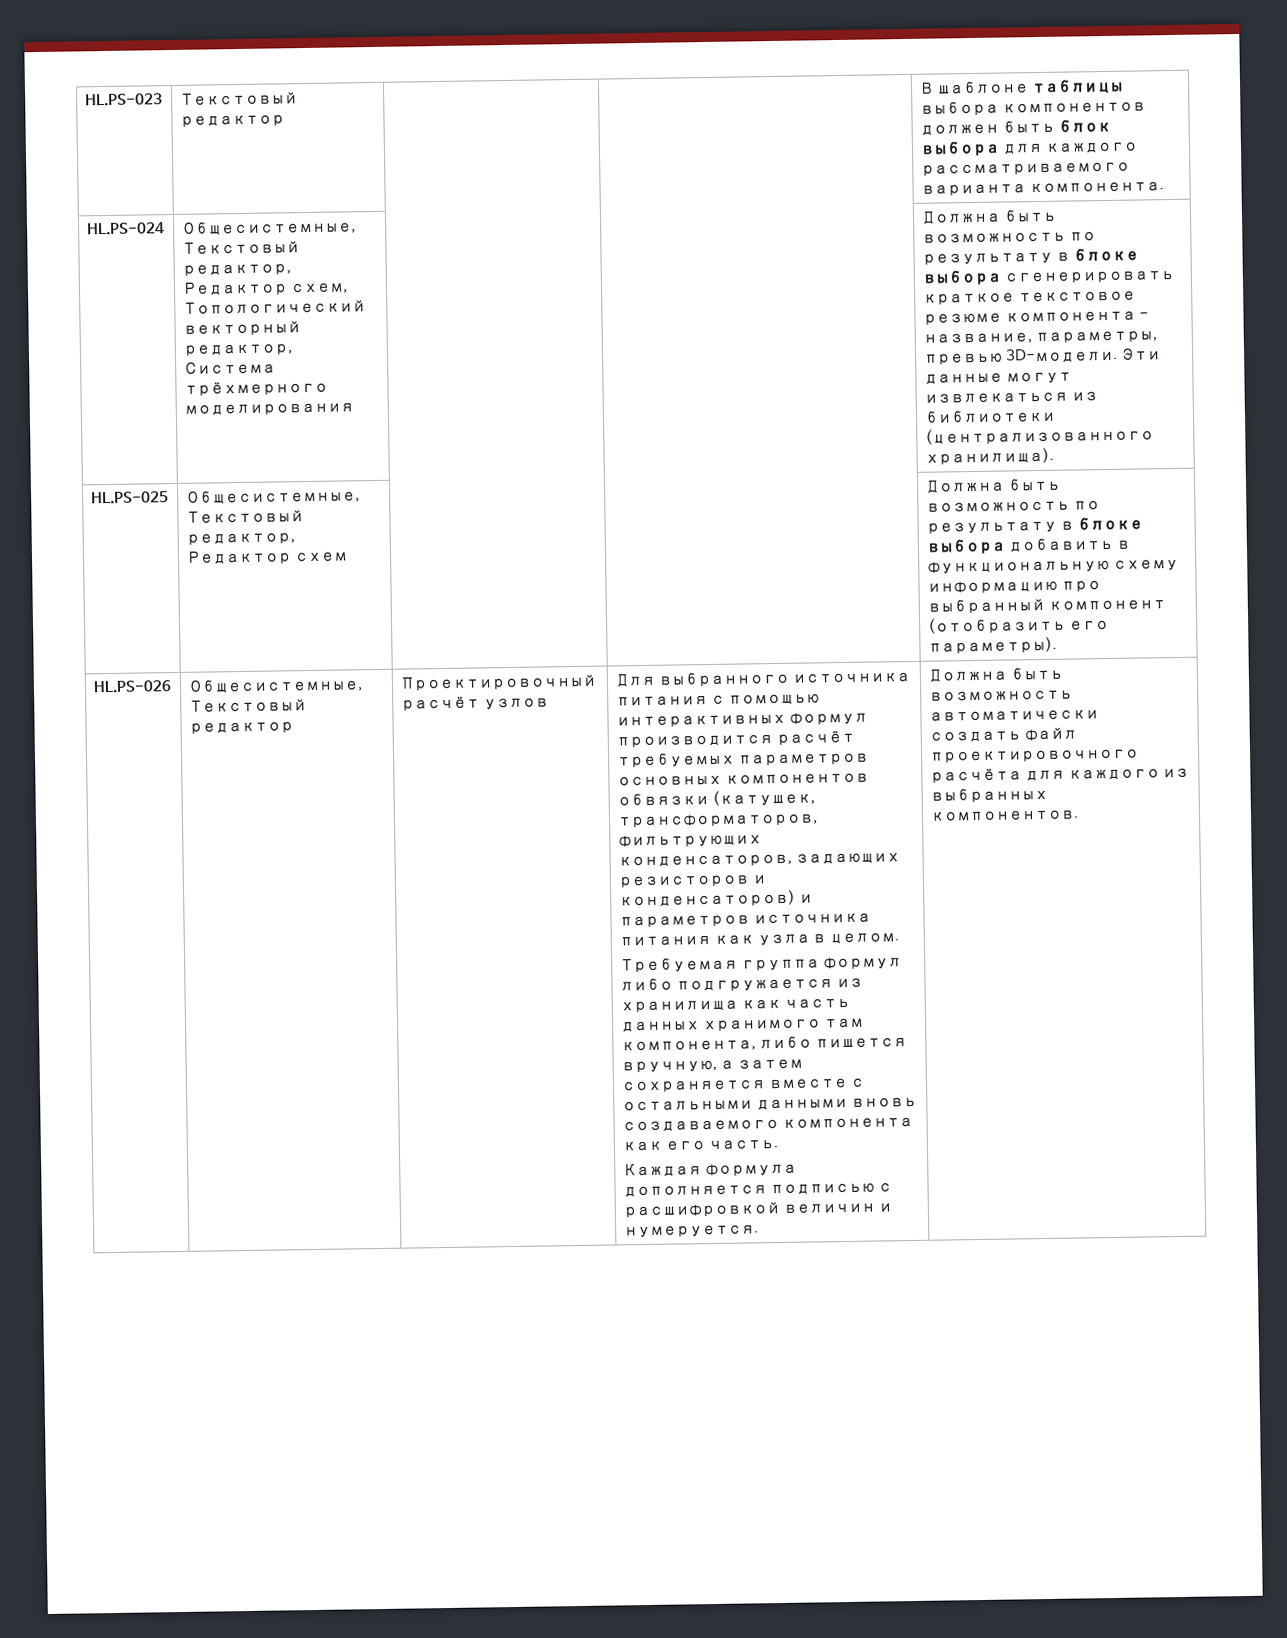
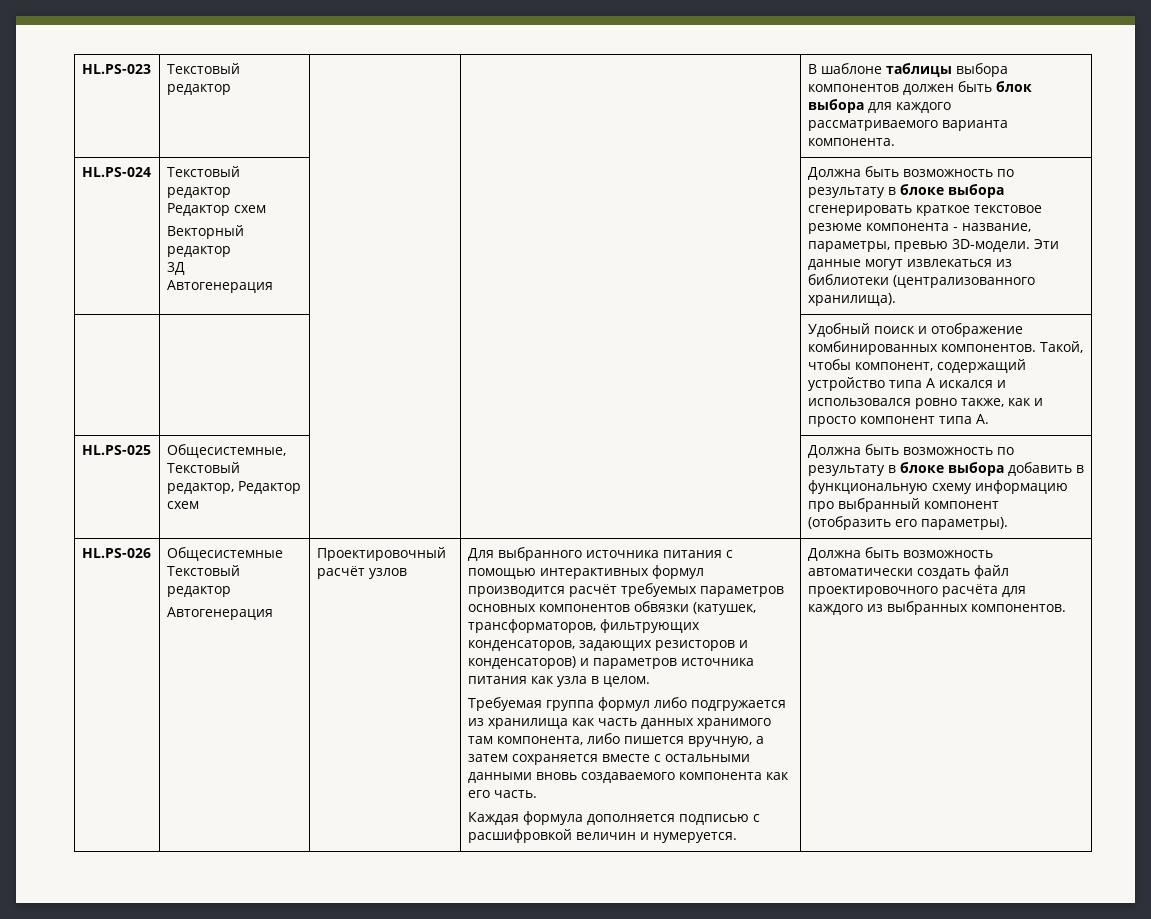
- HL.PS-024 | Общесистемные, Текстовый редактор, Редактор схем, Топологический векторный редактор, Система трёхмерного моделирования | | | Должна быть возможность по результату в блоке выбора сгенерировать краткое текстовое резюме компонента - название, параметры, превью 3D-модели. Эти данные могут извлекаться из библиотеки (централизованного хранилища).
+ HL.PS-024 | Текстовый редактор
+ Редактор схем
+ Векторный редактор
+ 3Д
+ Автогенерация | | | Должна быть возможность по результату в блоке выбора сгенерировать краткое текстовое резюме компонента - название, параметры, превью 3D-модели. Эти данные могут извлекаться из библиотеки (централизованного хранилища).
+ | | | | Удобный поиск и отображение комбинированных компонентов. Такой, чтобы компонент, содержащий устройство типа A искался и использовался ровно также, как и просто компонент типа A.
- Общесистемные, Текстовый редактор
+ Общесистемные Текстовый редактор
+ Автогенерация

